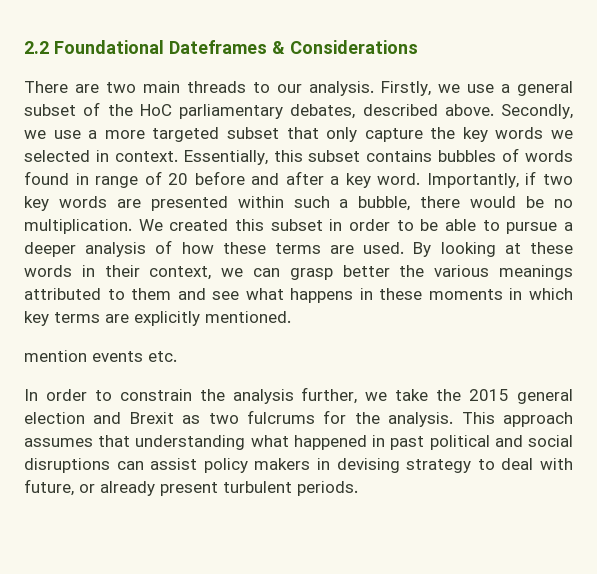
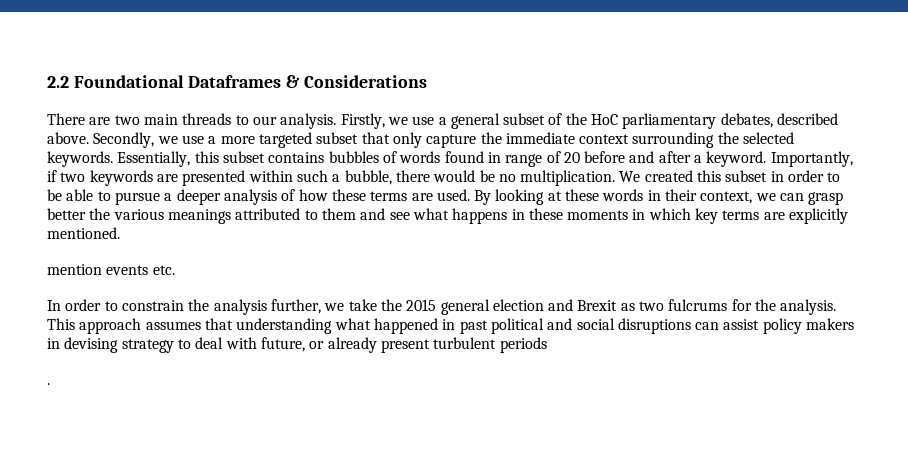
- 2.2 Foundational Dateframes & Considerations
+ 2.2 Foundational Dataframes & Considerations
- Secondly, we use a more targeted subset that only capture the key words we selected in context.
+ Secondly, we use a more targeted subset that only capture the immediate context surrounding the selected keywords.
- Essentially, this subset contains bubbles of words found in range of 20 before and after a key word.
+ Essentially, this subset contains bubbles of words found in range of 20 before and after a keyword.
- Importantly, if two key words are presented within such a bubble, there would be no multiplication.
+ Importantly, if two keywords are presented within such a bubble, there would be no multiplication.
- This approach assumes that understanding what happened in past political and social disruptions can assist policy makers in devising strategy to deal with future, or already present turbulent periods.
+ This approach assumes that understanding what happened in past political and social disruptions can assist policy makers in devising strategy to deal with future, or already present turbulent periods
+ .

